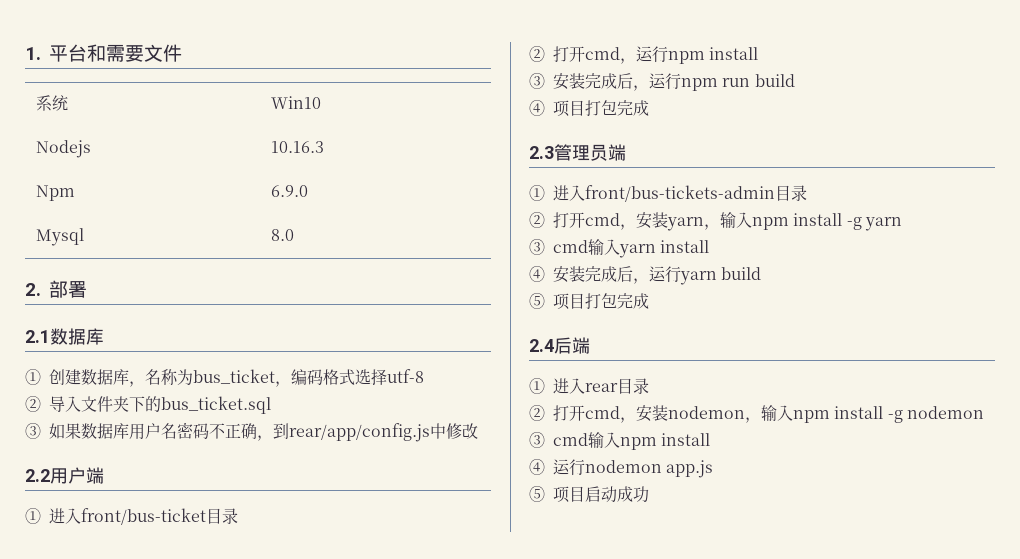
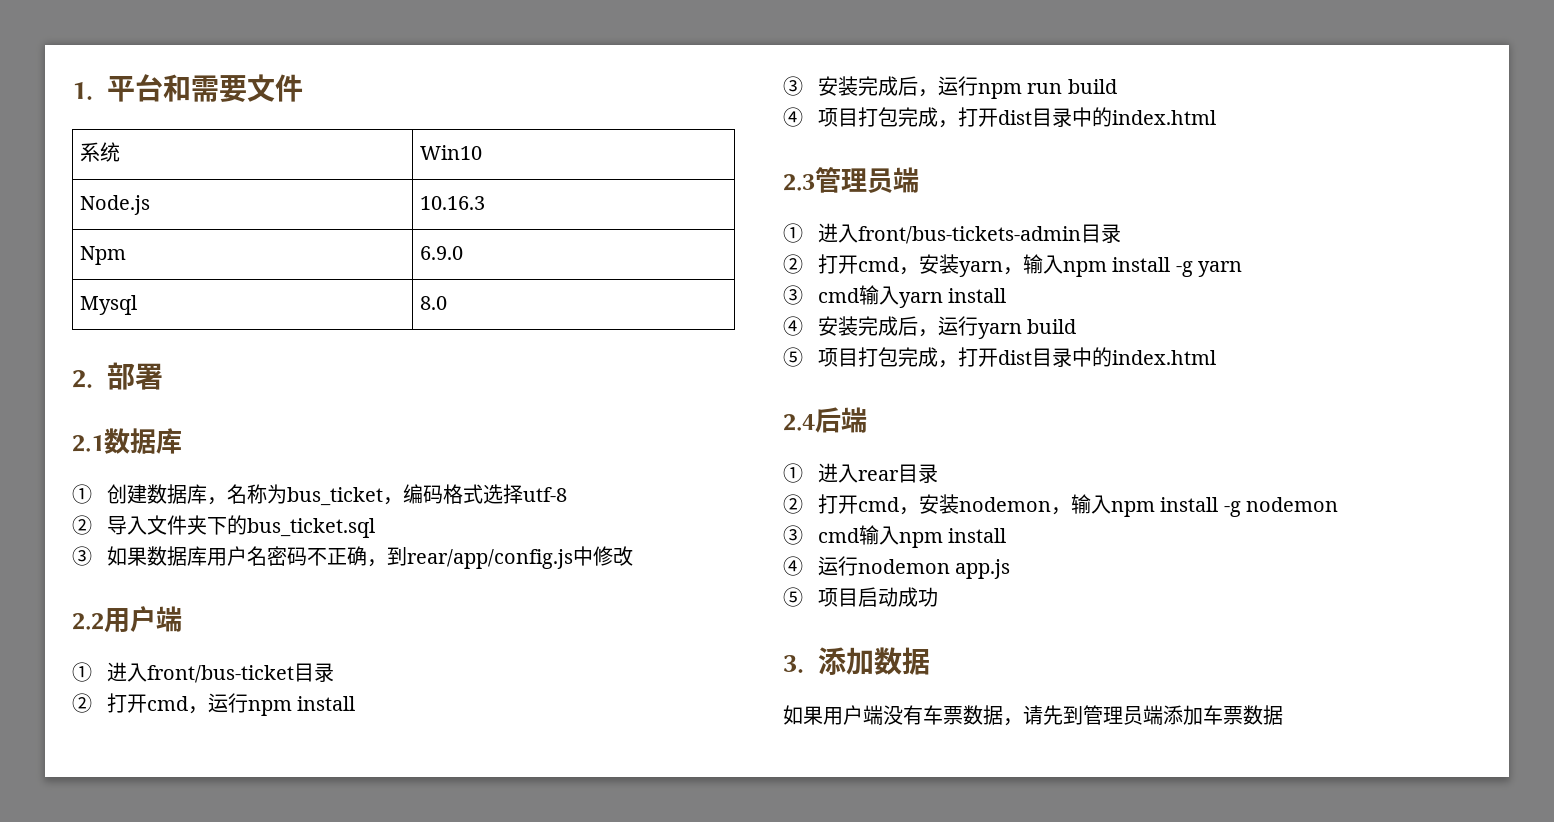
- Nodejs | 10.16.3
+ Node.js | 10.16.3
- ④项目打包完成
+ ④项目打包完成，打开dist目录中的index.html
- ⑤项目打包完成
+ ⑤项目打包完成，打开dist目录中的index.html
+ 3.添加数据
+ 如果用户端没有车票数据，请先到管理员端添加车票数据

